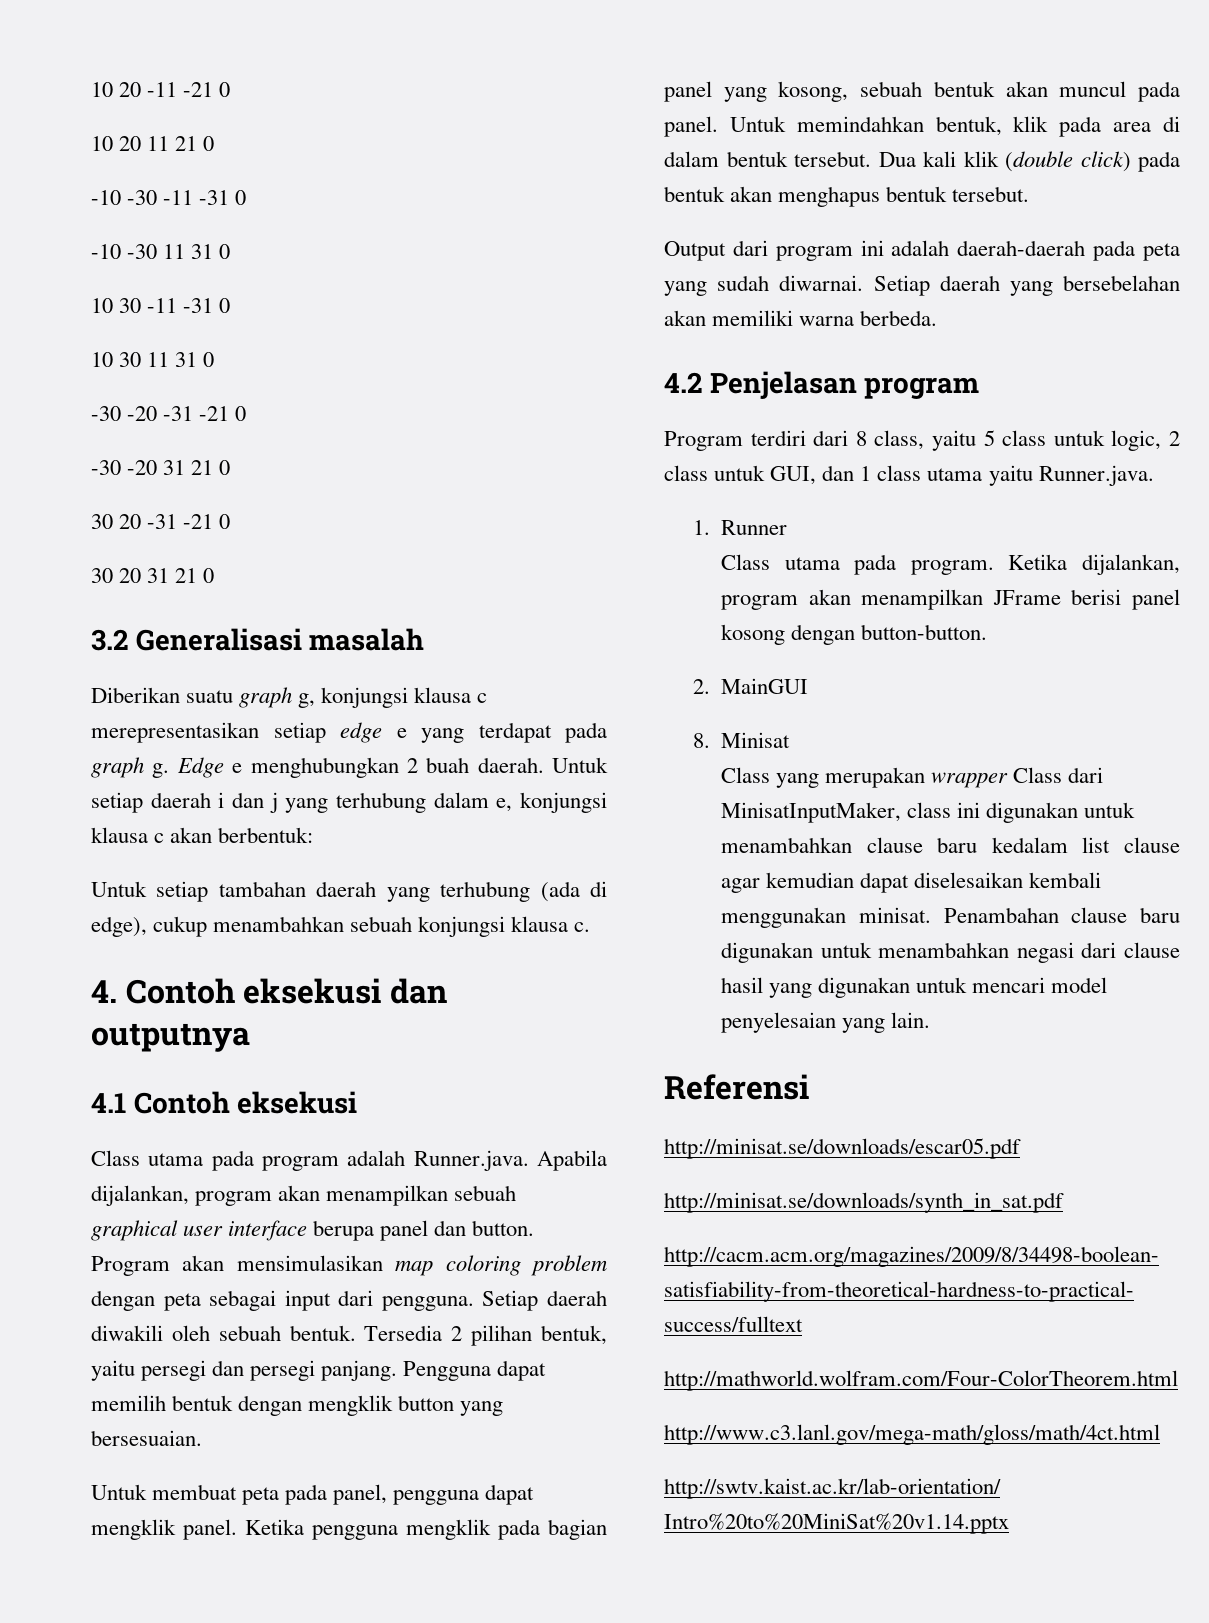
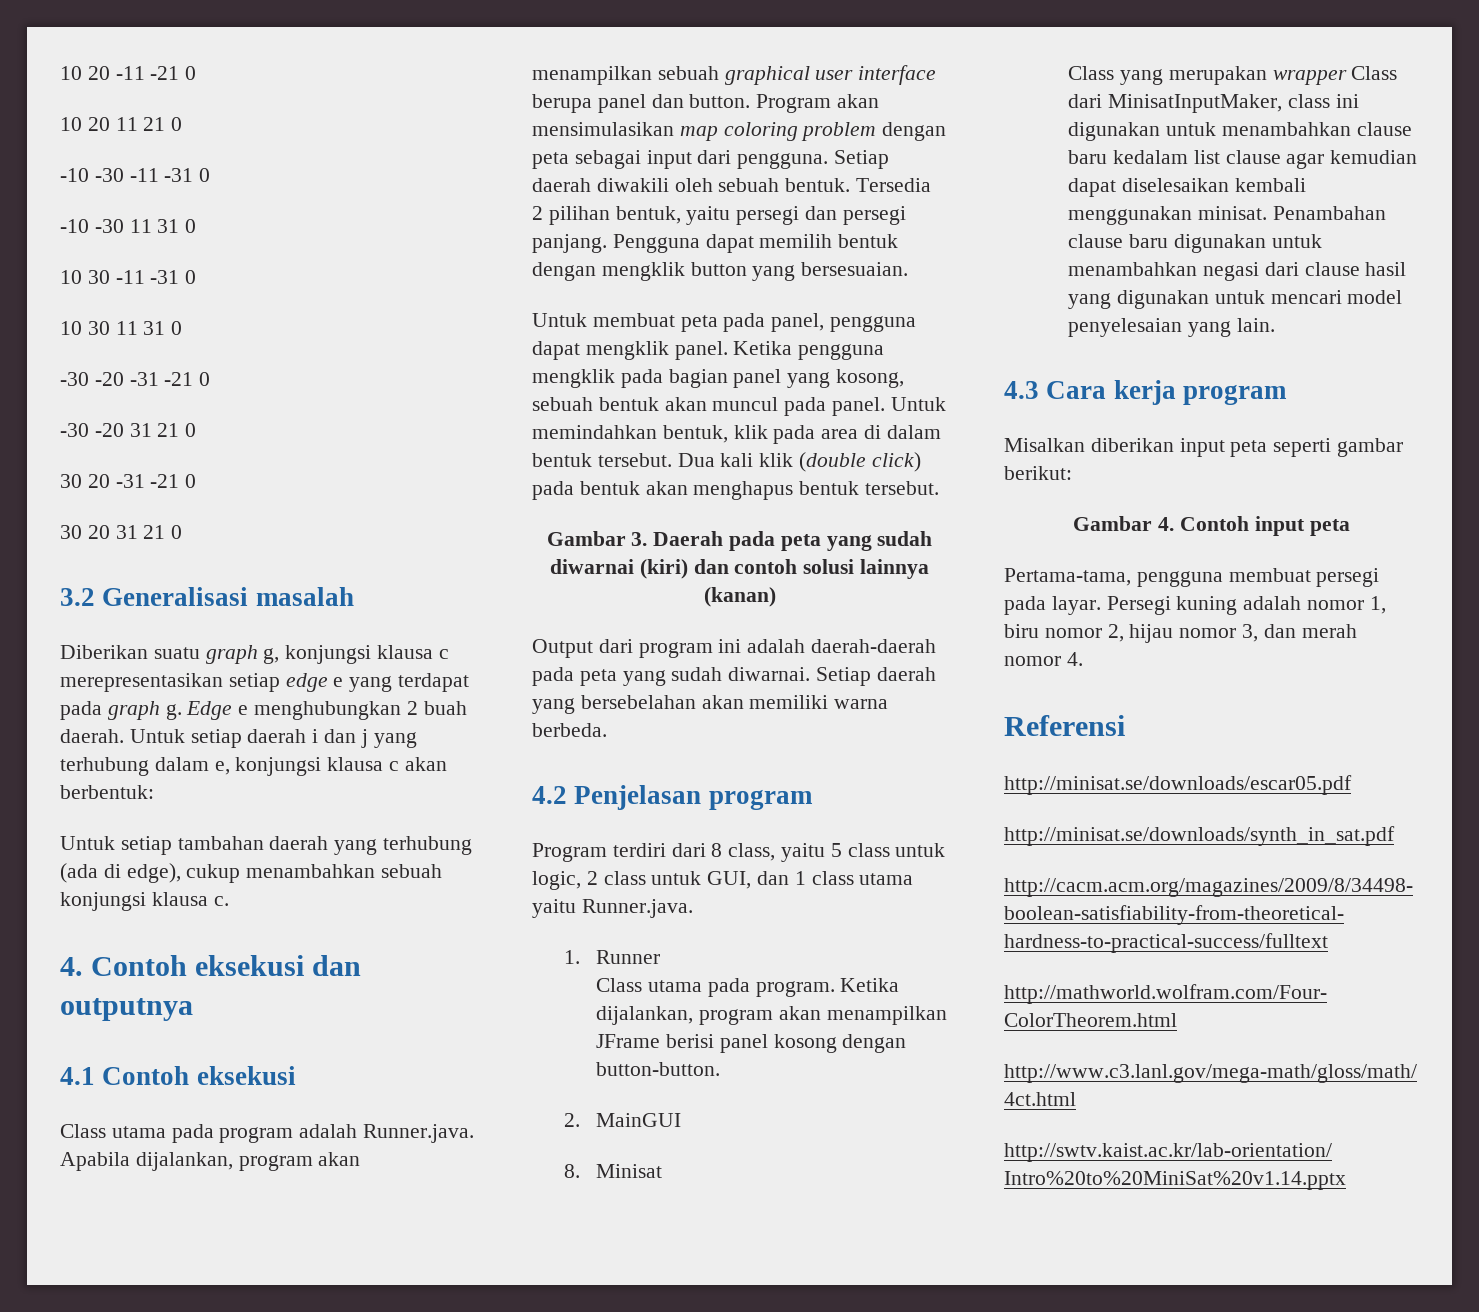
+ Gambar 3. Daerah pada peta yang sudah diwarnai (kiri) dan contoh solusi lainnya (kanan)
+ 4.3 Cara kerja program
+ Misalkan diberikan input peta seperti gambar berikut:
+ Gambar 4. Contoh input peta
+ Pertama-tama, pengguna membuat persegi pada layar. Persegi kuning adalah nomor 1, biru nomor 2, hijau nomor 3, dan merah nomor 4.

